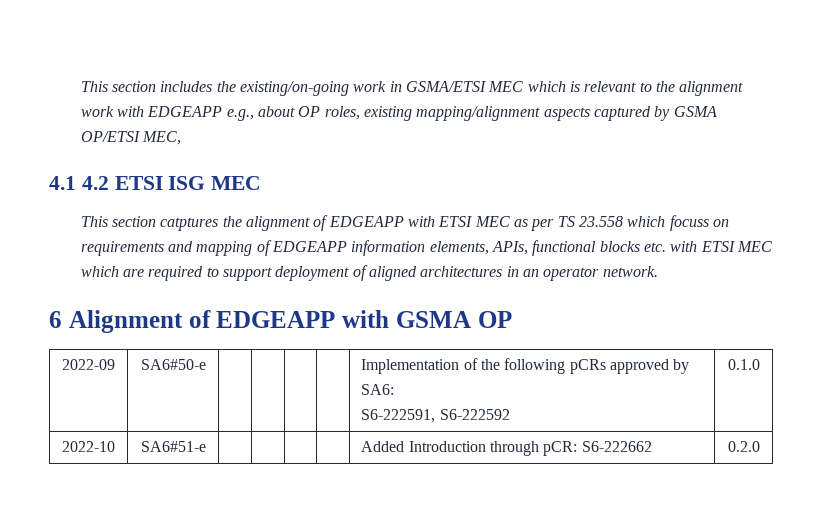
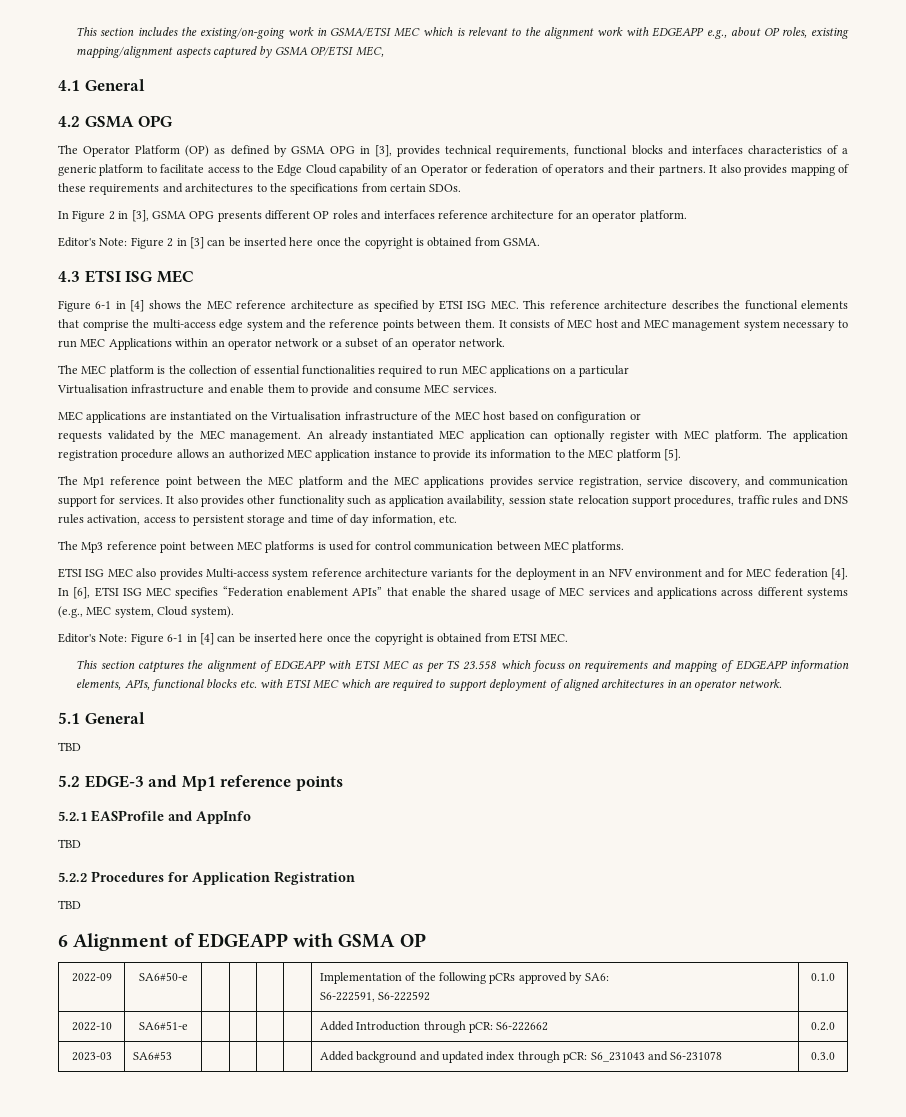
- 4.1 4.2 ETSI ISG MEC
+ 4.1 General
+ 4.2 GSMA OPG
+ The Operator Platform (OP) as defined by GSMA OPG in [3], provides technical requirements, functional blocks and interfaces characteristics of a generic platform to facilitate access to the Edge Cloud capability of an Operator or federation of operators and their partners. It also provides mapping of these requirements and architectures to the specifications from certain SDOs.
+ In Figure 2 in [3], GSMA OPG presents different OP roles and interfaces reference architecture for an operator platform.
+ Editor's Note: Figure 2 in [3] can be inserted here once the copyright is obtained from GSMA.
+ 4.3 ETSI ISG MEC
+ Figure 6-1 in [4] shows the MEC reference architecture as specified by ETSI ISG MEC. This reference architecture describes the functional elements that comprise the multi-access edge system and the reference points between them. It consists of MEC host and MEC management system necessary to run MEC Applications within an operator network or a subset of an operator network.
+ The MEC platform is the collection of essential functionalities required to run MEC applications on a particular
+ Virtualisation infrastructure and enable them to provide and consume MEC services.
+ MEC applications are instantiated on the Virtualisation infrastructure of the MEC host based on configuration or
+ requests validated by the MEC management. An already instantiated MEC application can optionally register with MEC platform. The application registration procedure allows an authorized MEC application instance to provide its information to the MEC platform [5].
+ The Mp1 reference point between the MEC platform and the MEC applications provides service registration, service discovery, and communication support for services. It also provides other functionality such as application availability, session state relocation support procedures, traffic rules and DNS rules activation, access to persistent storage and time of day information, etc.
+ The Mp3 reference point between MEC platforms is used for control communication between MEC platforms.
+ ETSI ISG MEC also provides Multi-access system reference architecture variants for the deployment in an NFV environment and for MEC federation [4]. In [6], ETSI ISG MEC specifies “Federation enablement APIs” that enable the shared usage of MEC services and applications across different systems (e.g., MEC system, Cloud system).
+ Editor's Note: Figure 6-1 in [4] can be inserted here once the copyright is obtained from ETSI MEC.
+ 5.1 General
+ TBD
+ 5.2 EDGE-3 and Mp1 reference points
+ 5.2.1 EASProfile and AppInfo
+ TBD
+ 5.2.2 Procedures for Application Registration
+ TBD
+ 2023-03 | SA6#53 | | | | | Added background and updated index through pCR: S6_231043 and S6-231078 | 0.3.0

